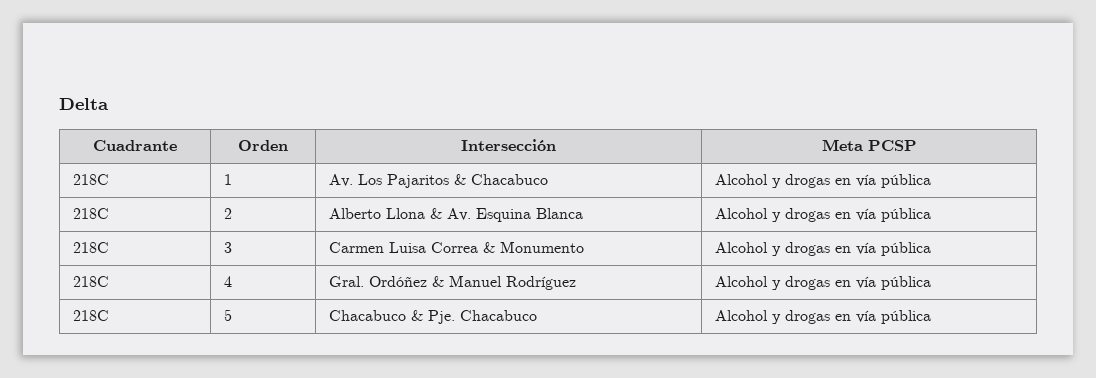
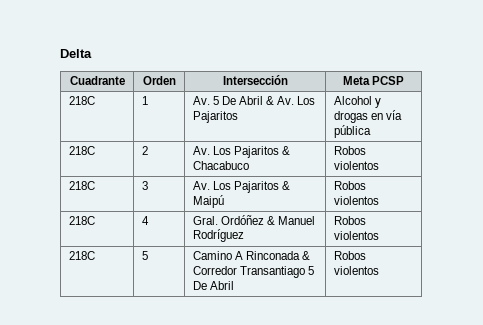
- 218C | 1 | Av. Los Pajaritos & Chacabuco | Alcohol y drogas en vía pública
+ 218C | 1 | Av. 5 De Abril & Av. Los Pajaritos | Alcohol y drogas en vía pública
- 218C | 2 | Alberto Llona & Av. Esquina Blanca | Alcohol y drogas en vía pública
- 218C | 3 | Carmen Luisa Correa & Monumento | Alcohol y drogas en vía pública
+ 218C | 2 | Av. Los Pajaritos & Chacabuco | Robos violentos
+ 218C | 3 | Av. Los Pajaritos & Maipú | Robos violentos
- 218C | 4 | Gral. Ordóñez & Manuel Rodríguez | Alcohol y drogas en vía pública
- 218C | 5 | Chacabuco & Pje. Chacabuco | Alcohol y drogas en vía pública
+ 218C | 4 | Gral. Ordóñez & Manuel Rodríguez | Robos violentos
+ 218C | 5 | Camino A Rinconada & Corredor Transantiago 5 De Abril | Robos violentos

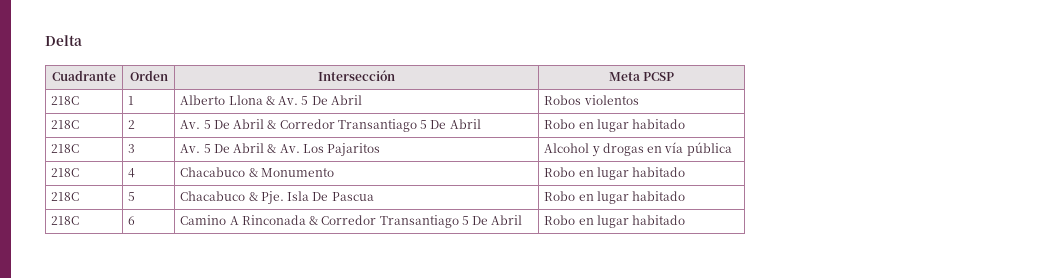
- 218C | 1 | Av. 5 De Abril & Av. Los Pajaritos | Alcohol y drogas en vía pública
+ 218C | 1 | Alberto Llona & Av. 5 De Abril | Robos violentos
+ 218C | 2 | Av. 5 De Abril & Corredor Transantiago 5 De Abril | Robo en lugar habitado
+ 218C | 3 | Av. 5 De Abril & Av. Los Pajaritos | Alcohol y drogas en vía pública
- 218C | 2 | Av. Los Pajaritos & Chacabuco | Robos violentos
- 218C | 3 | Av. Los Pajaritos & Maipú | Robos violentos
- 218C | 4 | Gral. Ordóñez & Manuel Rodríguez | Robos violentos
- 218C | 5 | Camino A Rinconada & Corredor Transantiago 5 De Abril | Robos violentos
+ 218C | 4 | Chacabuco & Monumento | Robo en lugar habitado
+ 218C | 5 | Chacabuco & Pje. Isla De Pascua | Robo en lugar habitado
+ 218C | 6 | Camino A Rinconada & Corredor Transantiago 5 De Abril | Robo en lugar habitado

